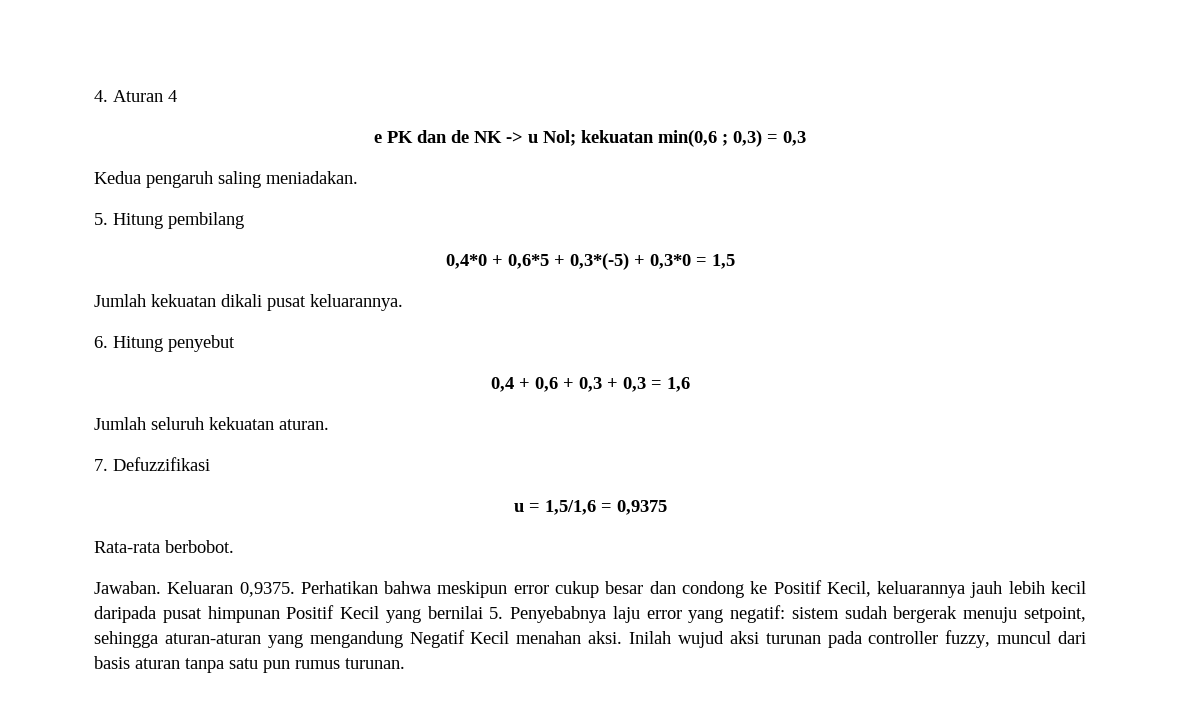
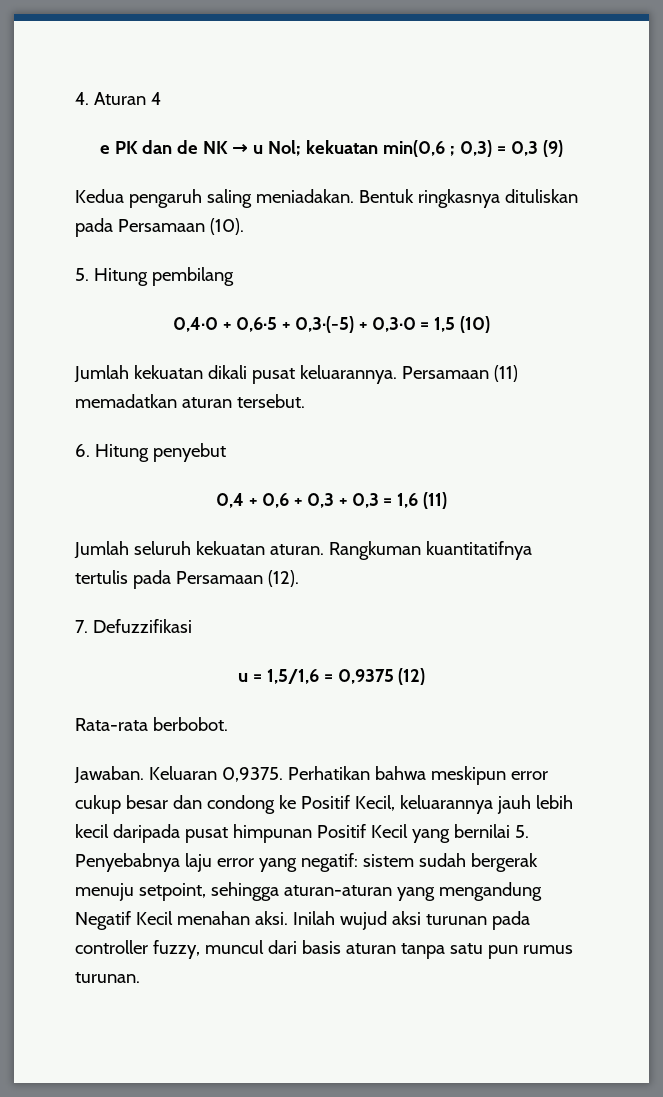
- e PK dan de NK -> u Nol; kekuatan min(0,6 ; 0,3) = 0,3
+ e PK dan de NK → u Nol; kekuatan min(0,6 ; 0,3) = 0,3 (9)
- Kedua pengaruh saling meniadakan.
+ Kedua pengaruh saling meniadakan. Bentuk ringkasnya dituliskan pada Persamaan (10).
  5. Hitung pembilang
- 0,4*0 + 0,6*5 + 0,3*(-5) + 0,3*0 = 1,5
+ 0,4·0 + 0,6·5 + 0,3·(-5) + 0,3·0 = 1,5 (10)
+ Persamaan (11) memadatkan aturan tersebut.
- 0,4 + 0,6 + 0,3 + 0,3 = 1,6
+ 0,4 + 0,6 + 0,3 + 0,3 = 1,6 (11)
+ Rangkuman kuantitatifnya tertulis pada Persamaan (12).
- u = 1,5/1,6 = 0,9375
+ u = 1,5/1,6 = 0,9375 (12)

